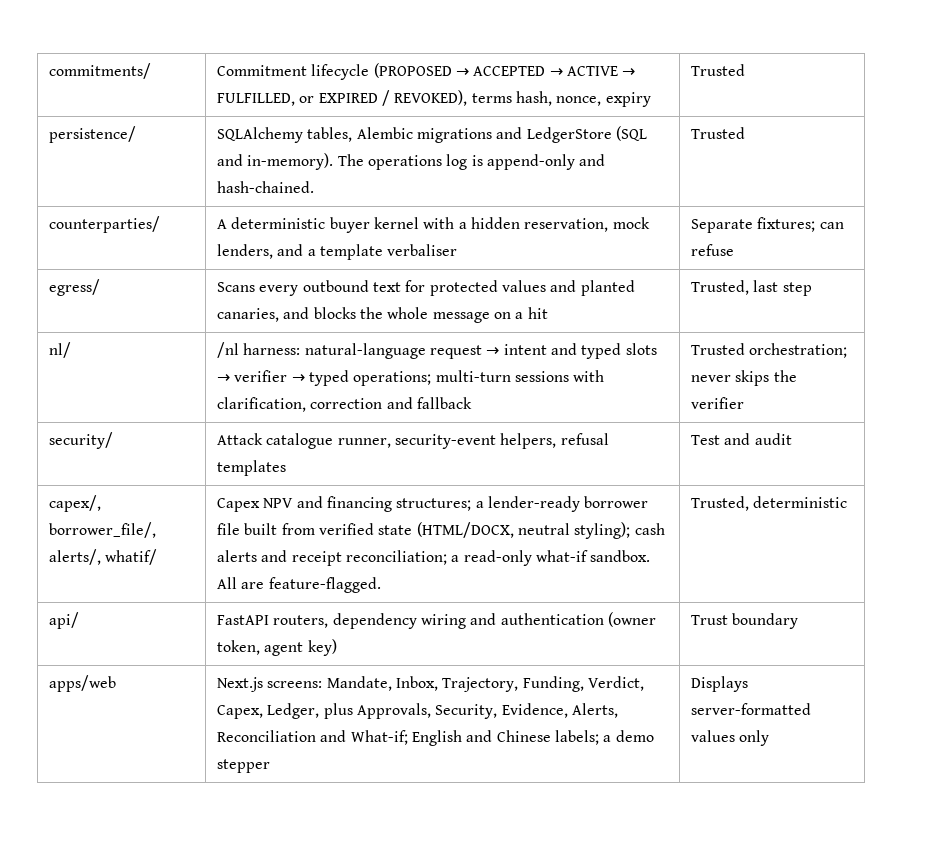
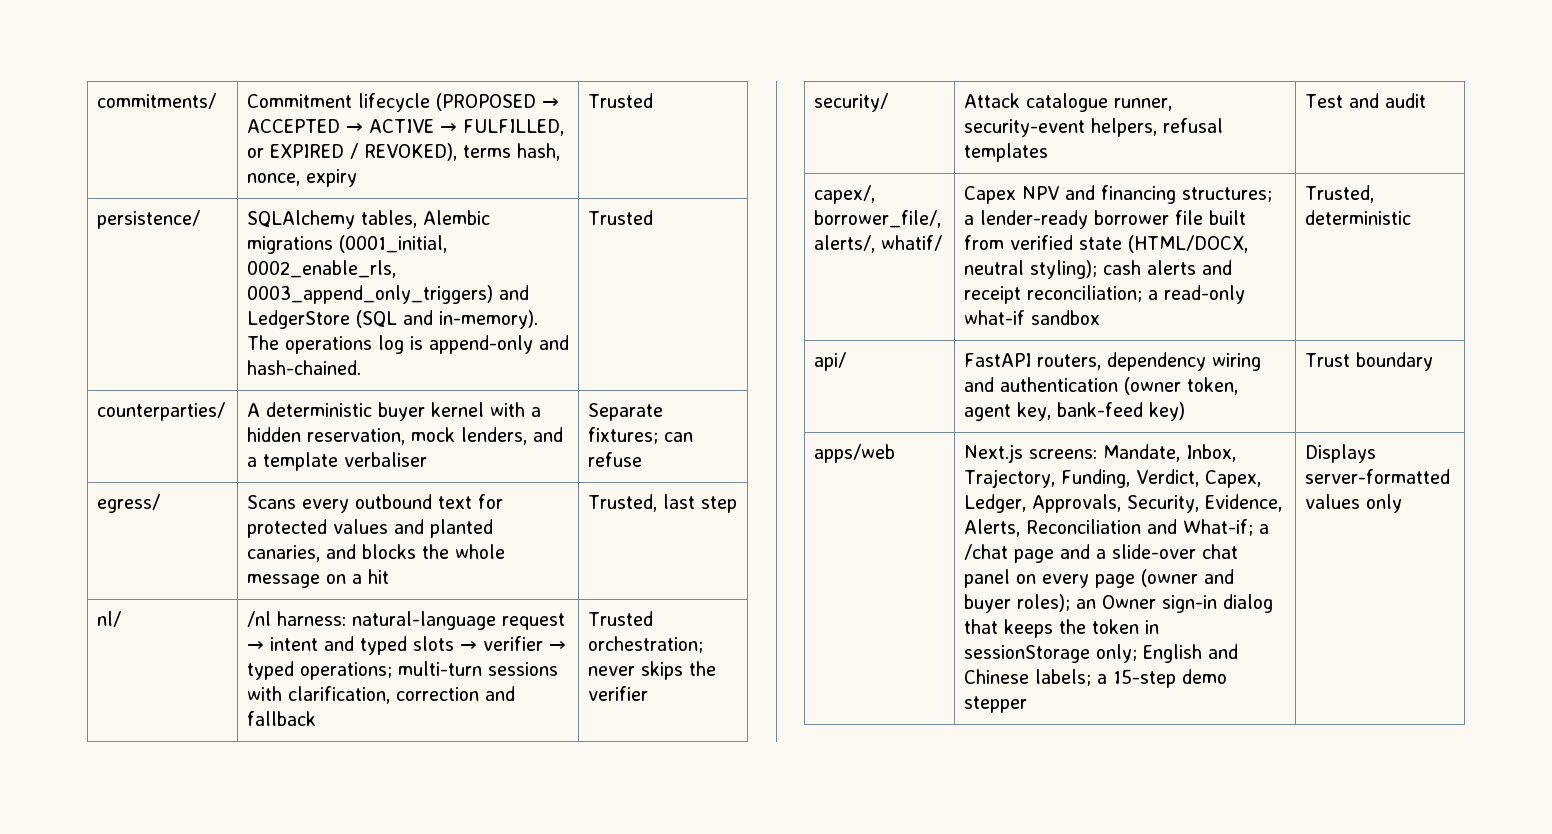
- persistence/ | SQLAlchemy tables, Alembic migrations and LedgerStore (SQL and in-memory). The operations log is append-only and hash-chained. | Trusted
+ persistence/ | SQLAlchemy tables, Alembic migrations (0001_initial, 0002_enable_rls, 0003_append_only_triggers) and LedgerStore (SQL and in-memory). The operations log is append-only and hash-chained. | Trusted
- capex/, borrower_file/, alerts/, whatif/ | Capex NPV and financing structures; a lender-ready borrower file built from verified state (HTML/DOCX, neutral styling); cash alerts and receipt reconciliation; a read-only what-if sandbox. All are feature-flagged. | Trusted, deterministic
+ capex/, borrower_file/, alerts/, whatif/ | Capex NPV and financing structures; a lender-ready borrower file built from verified state (HTML/DOCX, neutral styling); cash alerts and receipt reconciliation; a read-only what-if sandbox | Trusted, deterministic
- api/ | FastAPI routers, dependency wiring and authentication (owner token, agent key) | Trust boundary
+ api/ | FastAPI routers, dependency wiring and authentication (owner token, agent key, bank-feed key) | Trust boundary
- Next.js screens: Mandate, Inbox, Trajectory, Funding, Verdict, Capex, Ledger, plus Approvals, Security, Evidence, Alerts, Reconciliation and What-if; English and Chinese labels; a demo stepper
+ Next.js screens: Mandate, Inbox, Trajectory, Funding, Verdict, Capex, Ledger, Approvals, Security, Evidence, Alerts, Reconciliation and What-if; a /chat page and a slide-over chat panel on every page (owner and buyer roles); an Owner sign-in dialog that keeps the token in sessionStorage only; English and Chinese labels; a 15-step demo stepper

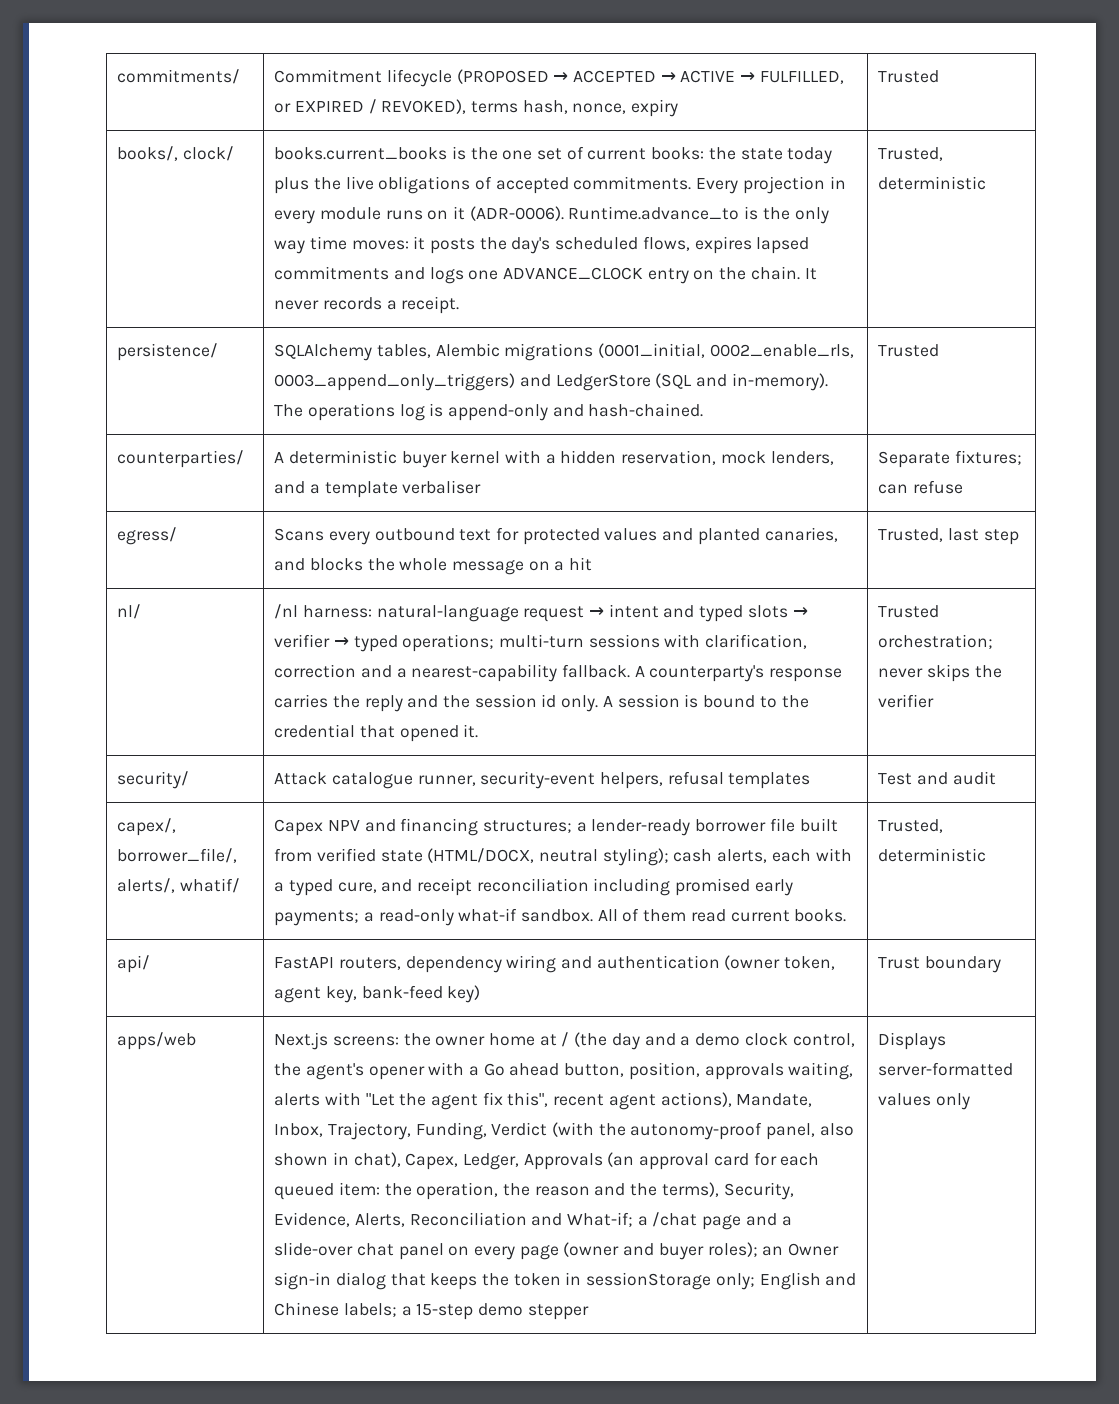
+ books/, clock/ | books.current_books is the one set of current books: the state today plus the live obligations of accepted commitments. Every projection in every module runs on it (ADR-0006). Runtime.advance_to is the only way time moves: it posts the day's scheduled flows, expires lapsed commitments and logs one ADVANCE_CLOCK entry on the chain. It never records a receipt. | Trusted, deterministic
- /nl harness: natural-language request → intent and typed slots → verifier → typed operations; multi-turn sessions with clarification, correction and fallback
+ /nl harness: natural-language request → intent and typed slots → verifier → typed operations; multi-turn sessions with clarification, correction and a nearest-capability fallback. A counterparty's response carries the reply and the session id only. A session is bound to the credential that opened it.
- Capex NPV and financing structures; a lender-ready borrower file built from verified state (HTML/DOCX, neutral styling); cash alerts and receipt reconciliation; a read-only what-if sandbox
+ Capex NPV and financing structures; a lender-ready borrower file built from verified state (HTML/DOCX, neutral styling); cash alerts, each with a typed cure, and receipt reconciliation including promised early payments; a read-only what-if sandbox. All of them read current books.
- Next.js screens: Mandate, Inbox, Trajectory, Funding, Verdict, Capex, Ledger, Approvals, Security, Evidence, Alerts, Reconciliation and What-if; a /chat page and a slide-over chat panel on every page (owner and buyer roles); an Owner sign-in dialog that keeps the token in sessionStorage only; English and Chinese labels; a 15-step demo stepper
+ Next.js screens: the owner home at / (the day and a demo clock control, the agent's opener with a Go ahead button, position, approvals waiting, alerts with "Let the agent fix this", recent agent actions), Mandate, Inbox, Trajectory, Funding, Verdict (with the autonomy-proof panel, also shown in chat), Capex, Ledger, Approvals (an approval card for each queued item: the operation, the reason and the terms), Security, Evidence, Alerts, Reconciliation and What-if; a /chat page and a slide-over chat panel on every page (owner and buyer roles); an Owner sign-in dialog that keeps the token in sessionStorage only; English and Chinese labels; a 15-step demo stepper

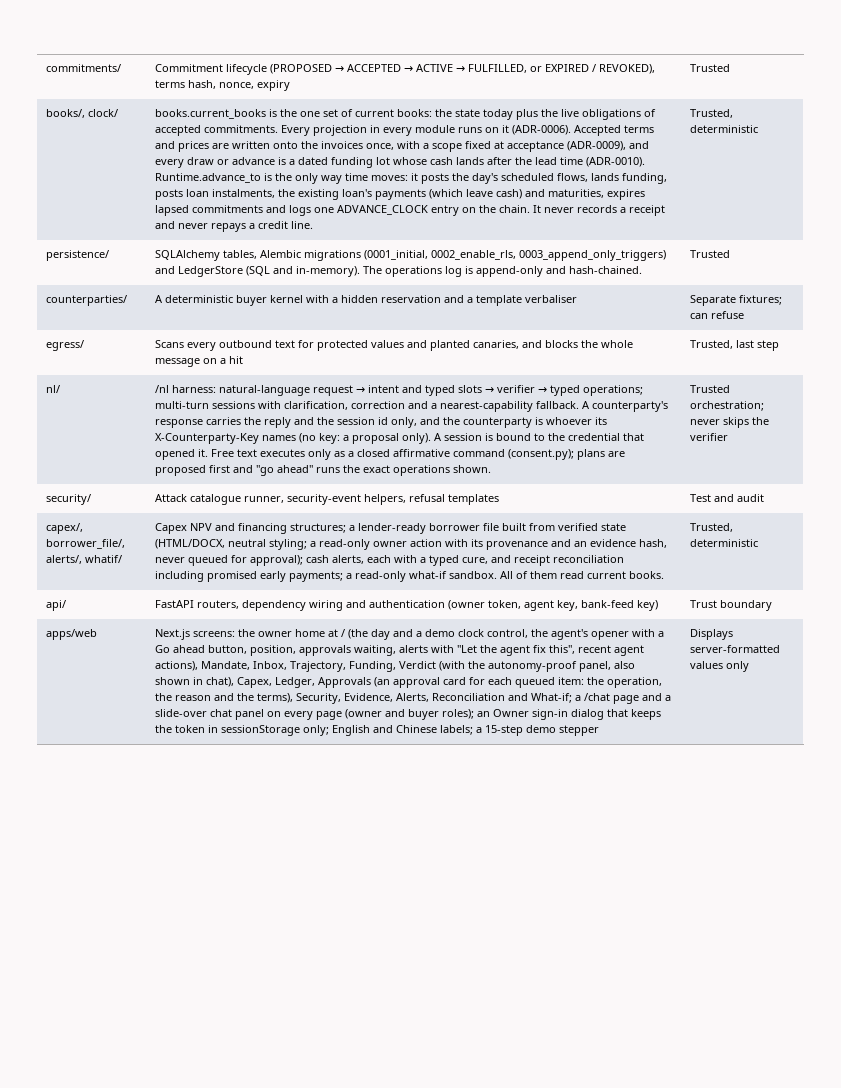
+ Accepted terms and prices are written onto the invoices once, with a scope fixed at acceptance (ADR-0009), and every draw or advance is a dated funding lot whose cash lands after the lead time (ADR-0010).
- Runtime.advance_to is the only way time moves: it posts the day's scheduled flows, expires lapsed commitments and logs one ADVANCE_CLOCK entry on the chain.
+ Runtime.advance_to is the only way time moves: it posts the day's scheduled flows, lands funding, posts loan instalments, the existing loan's payments (which leave cash) and maturities, expires lapsed commitments and logs one ADVANCE_CLOCK entry on the chain.
- It never records a receipt.
+ It never records a receipt and never repays a credit line.
- counterparties/ | A deterministic buyer kernel with a hidden reservation, mock lenders, and a template verbaliser | Separate fixtures; can refuse
+ counterparties/ | A deterministic buyer kernel with a hidden reservation and a template verbaliser | Separate fixtures; can refuse
- A counterparty's response carries the reply and the session id only.
+ A counterparty's response carries the reply and the session id only, and the counterparty is whoever its X-Counterparty-Key names (no key: a proposal only).
+ Free text executes only as a closed affirmative command (consent.py); plans are proposed first and "go ahead" runs the exact operations shown.
- Capex NPV and financing structures; a lender-ready borrower file built from verified state (HTML/DOCX, neutral styling); cash alerts, each with a typed cure, and receipt reconciliation including promised early payments; a read-only what-if sandbox.
+ Capex NPV and financing structures; a lender-ready borrower file built from verified state (HTML/DOCX, neutral styling; a read-only owner action with its provenance and an evidence hash, never queued for approval); cash alerts, each with a typed cure, and receipt reconciliation including promised early payments; a read-only what-if sandbox.

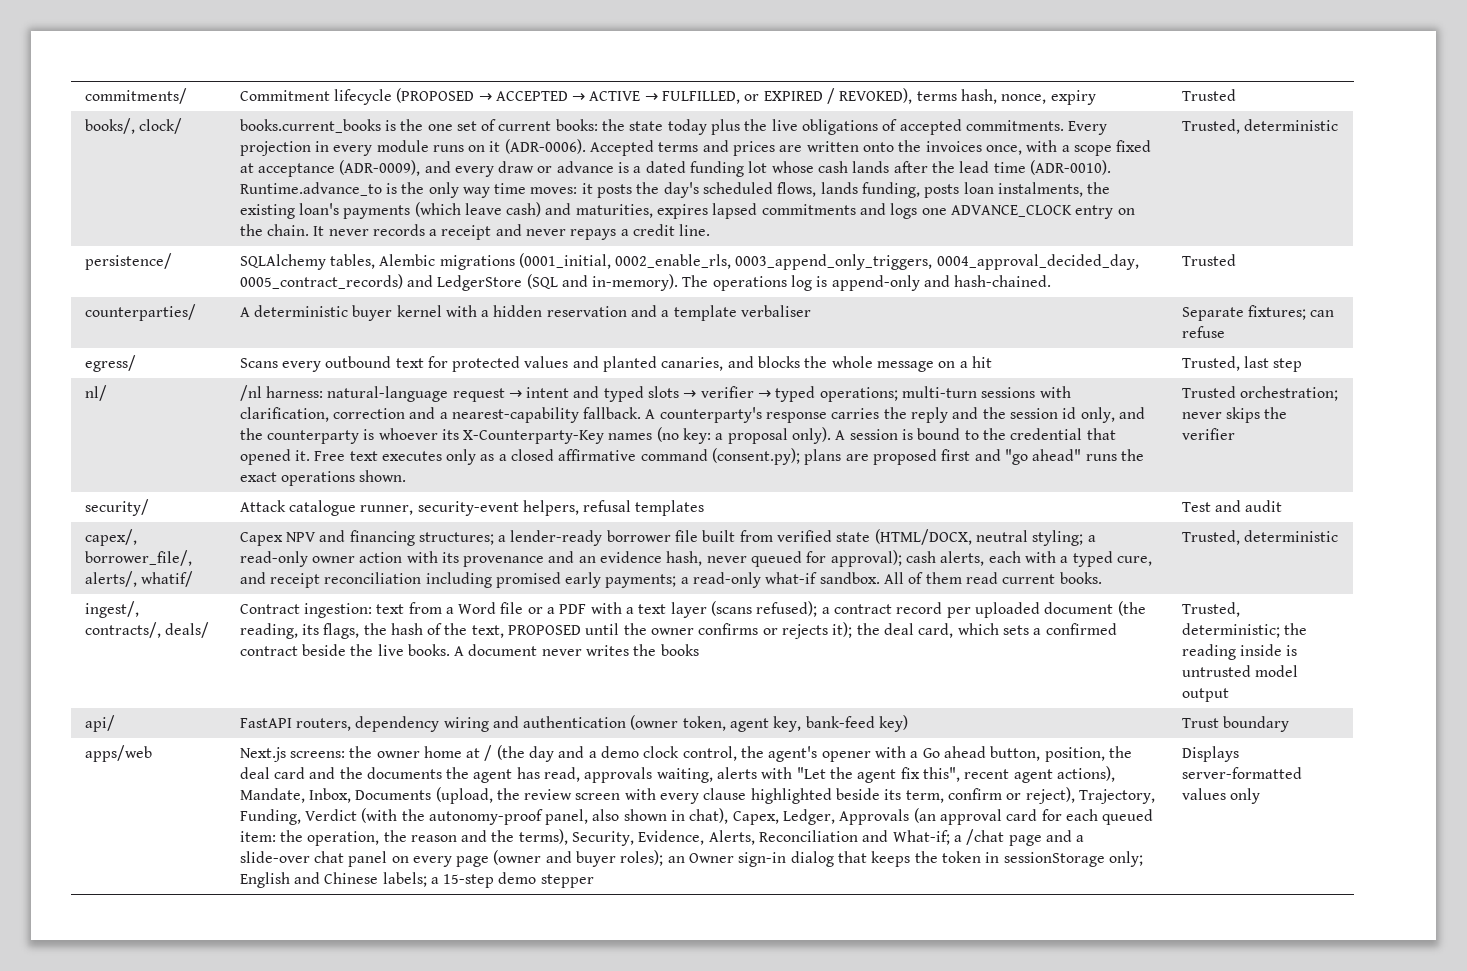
- persistence/ | SQLAlchemy tables, Alembic migrations (0001_initial, 0002_enable_rls, 0003_append_only_triggers) and LedgerStore (SQL and in-memory). The operations log is append-only and hash-chained. | Trusted
+ persistence/ | SQLAlchemy tables, Alembic migrations (0001_initial, 0002_enable_rls, 0003_append_only_triggers, 0004_approval_decided_day, 0005_contract_records) and LedgerStore (SQL and in-memory). The operations log is append-only and hash-chained. | Trusted
+ ingest/, contracts/, deals/ | Contract ingestion: text from a Word file or a PDF with a text layer (scans refused); a contract record per uploaded document (the reading, its flags, the hash of the text, PROPOSED until the owner confirms or rejects it); the deal card, which sets a confirmed contract beside the live books. A document never writes the books | Trusted, deterministic; the reading inside is untrusted model output
- the owner home at / (the day and a demo clock control, the agent's opener with a Go ahead button, position, approvals waiting, alerts with "Let the agent fix this", recent agent actions), Mandate, Inbox, Trajectory, Funding, Verdict (with the autonomy-proof panel, also shown in chat), Capex, Ledger, Approvals (an approval card for each queued item:
+ the owner home at / (the day and a demo clock control, the agent's opener with a Go ahead button, position, the deal card and the documents the agent has read, approvals waiting, alerts with "Let the agent fix this", recent agent actions), Mandate, Inbox, Documents (upload, the review screen with every clause highlighted beside its term, confirm or reject), Trajectory, Funding, Verdict (with the autonomy-proof panel, also shown in chat), Capex, Ledger, Approvals (an approval card for each queued item:

